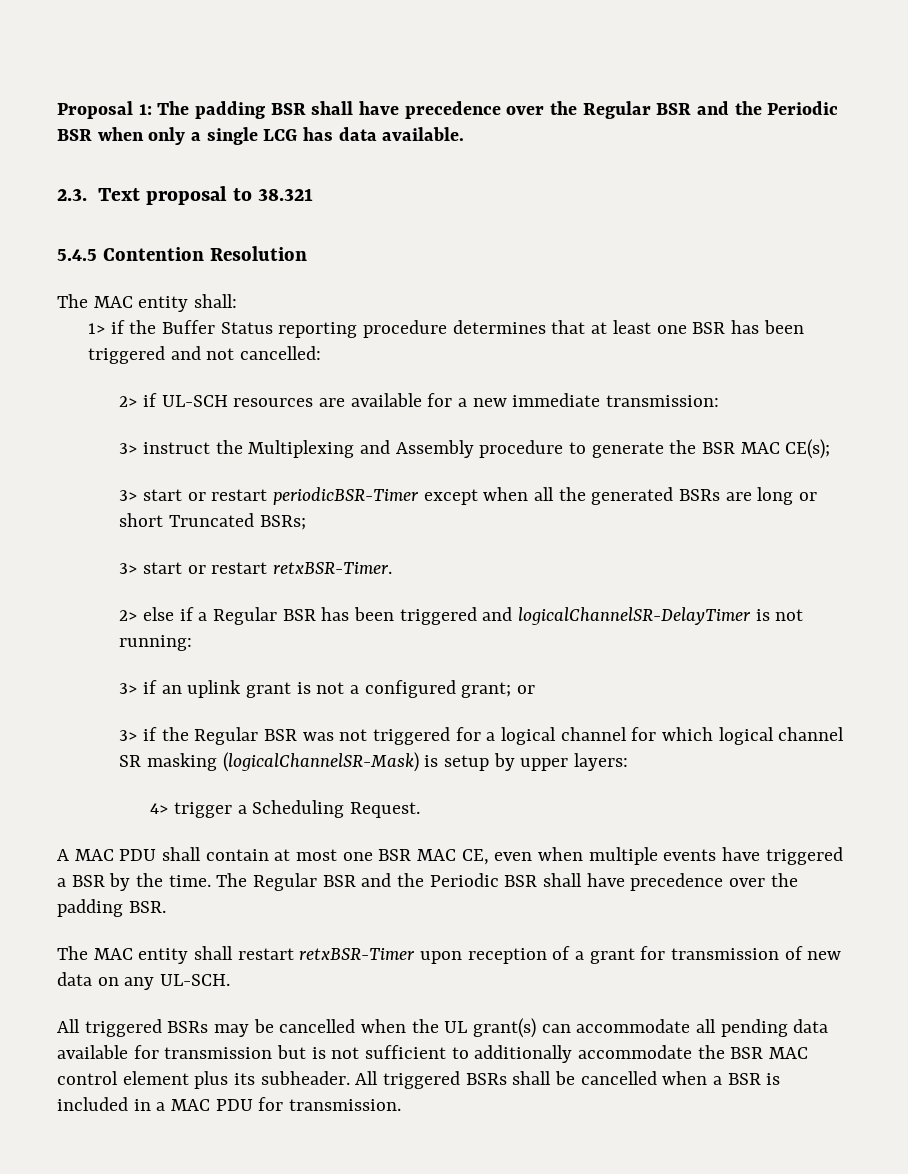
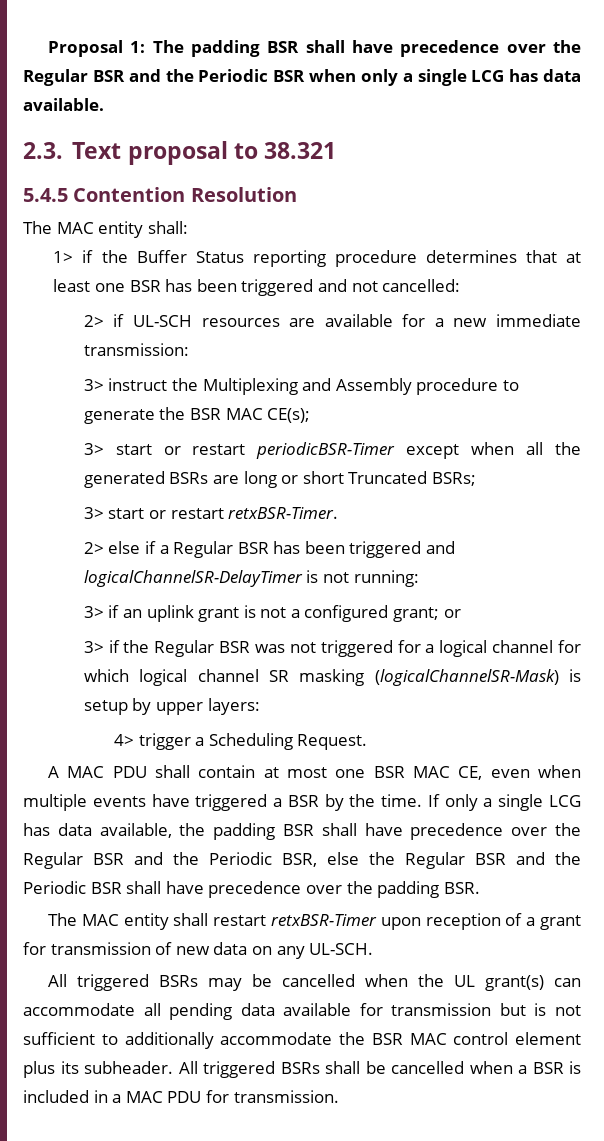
- The Regular BSR and the Periodic BSR shall have precedence over the padding BSR.
+ If only a single LCG has data available, the padding BSR shall have precedence over the Regular BSR and the Periodic BSR, else the Regular BSR and the Periodic BSR shall have precedence over the padding BSR.

